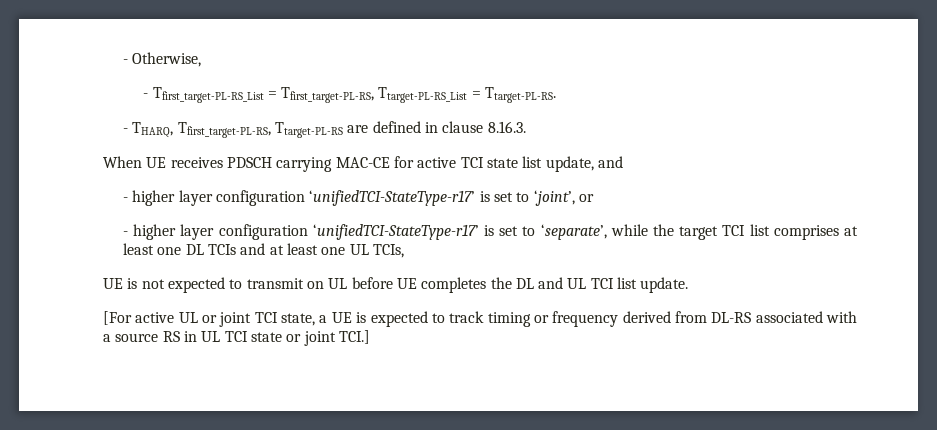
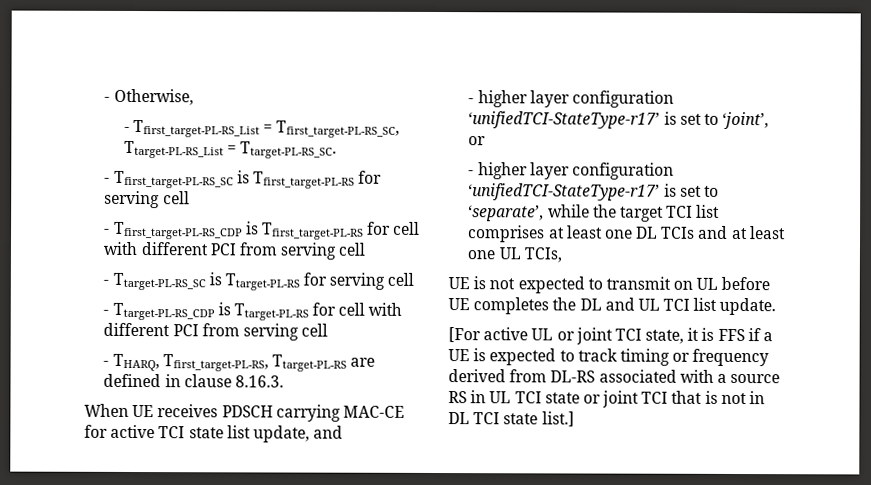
- - Tfirst_target-PL-RS_List = Tfirst_target-PL-RS, Ttarget-PL-RS_List = Ttarget-PL-RS.
+ - Tfirst_target-PL-RS_List = Tfirst_target-PL-RS_SC, Ttarget-PL-RS_List = Ttarget-PL-RS_SC.
+ - Tfirst_target-PL-RS_SC is Tfirst_target-PL-RS for serving cell
+ - Tfirst_target-PL-RS_CDP is Tfirst_target-PL-RS for cell with different PCI from serving cell
+ - Ttarget-PL-RS_SC is Ttarget-PL-RS for serving cell
+ - Ttarget-PL-RS_CDP is Ttarget-PL-RS for cell with different PCI from serving cell
- [For active UL or joint TCI state, a UE is expected to track timing or frequency derived from DL-RS associated with a source RS in UL TCI state or joint TCI.]
+ [For active UL or joint TCI state, it is FFS if a UE is expected to track timing or frequency derived from DL-RS associated with a source RS in UL TCI state or joint TCI that is not in DL TCI state list.]

